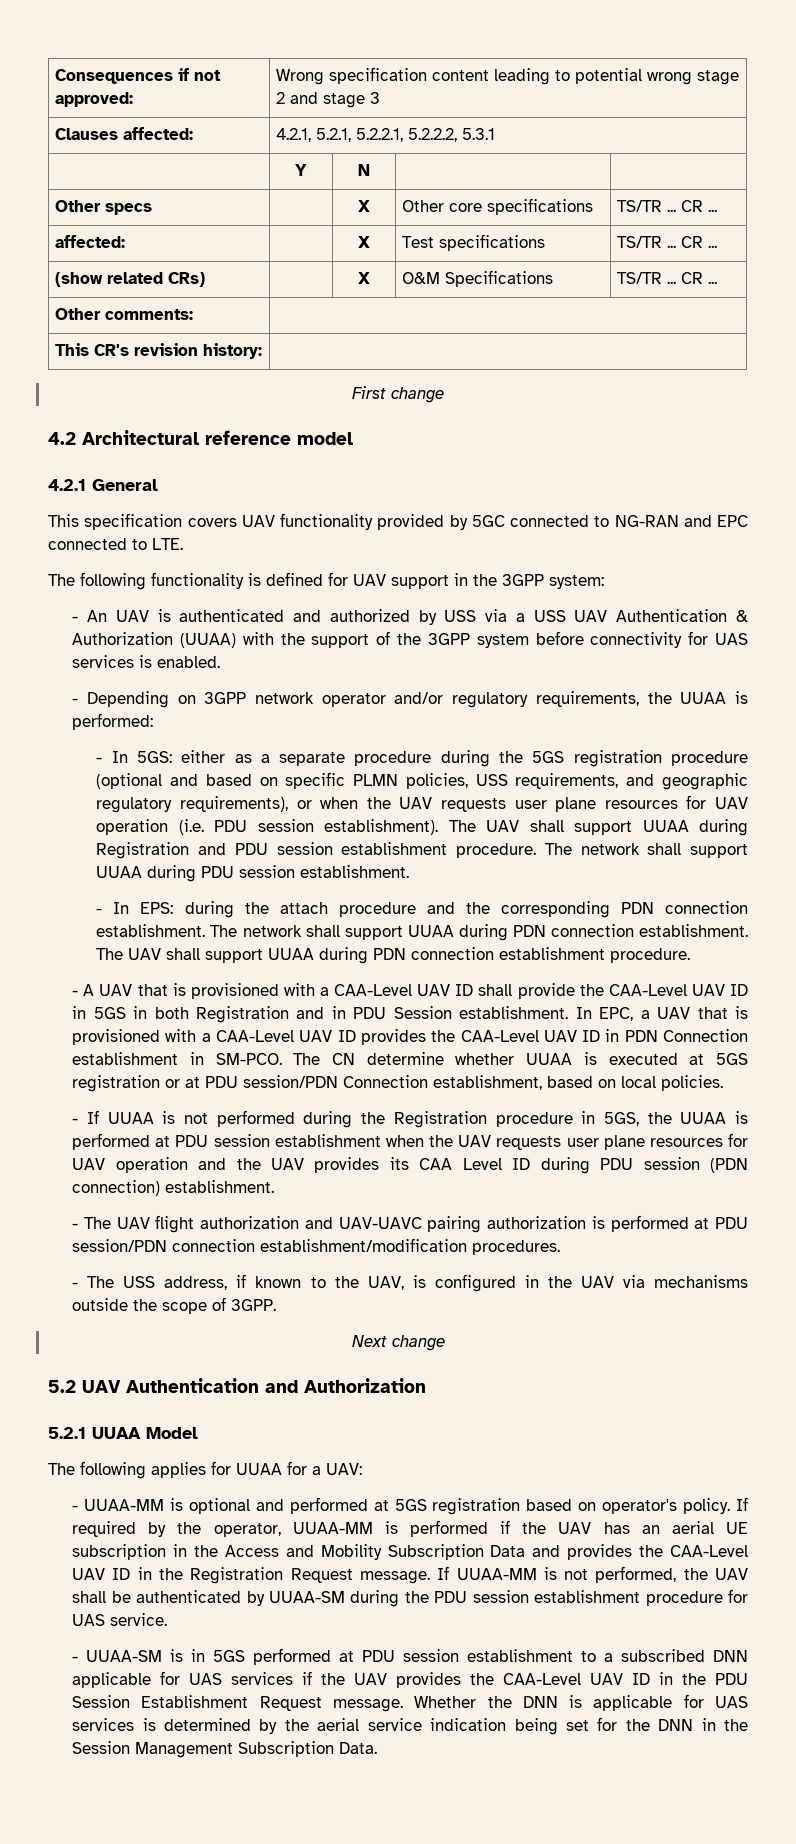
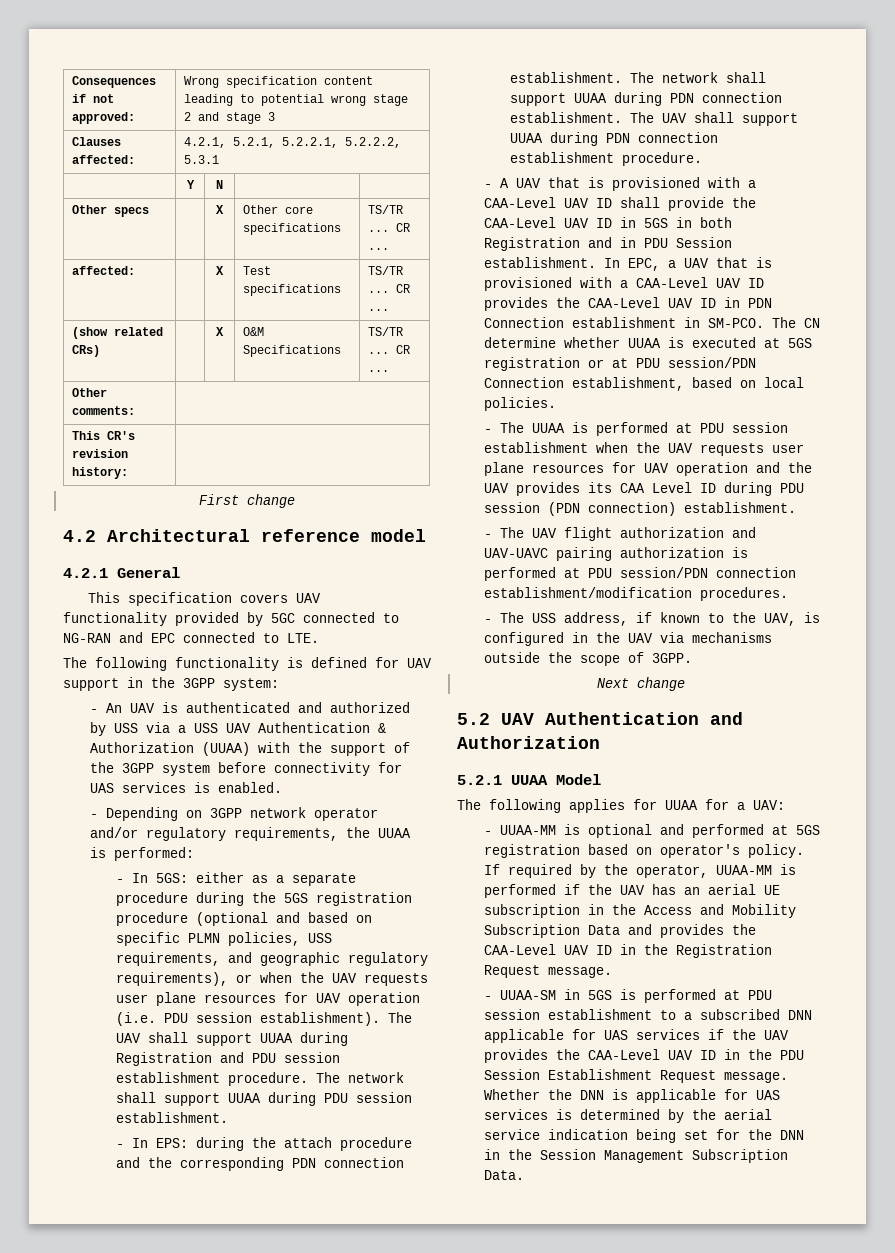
- - If UUAA is not performed during the Registration procedure in 5GS, the UUAA is performed at PDU session establishment when the UAV requests user plane resources for UAV operation and the UAV provides its CAA Level ID during PDU session (PDN connection) establishment.
+ - The UUAA is performed at PDU session establishment when the UAV requests user plane resources for UAV operation and the UAV provides its CAA Level ID during PDU session (PDN connection) establishment.
- If UUAA-MM is not performed, the UAV shall be authenticated by UUAA-SM during the PDU session establishment procedure for UAS service.
- - UUAA-SM is in 5GS performed at PDU session establishment to a subscribed DNN applicable for UAS services if the UAV provides the CAA-Level UAV ID in the PDU Session Establishment Request message.
+ - UUAA-SM in 5GS is performed at PDU session establishment to a subscribed DNN applicable for UAS services if the UAV provides the CAA-Level UAV ID in the PDU Session Establishment Request message.

